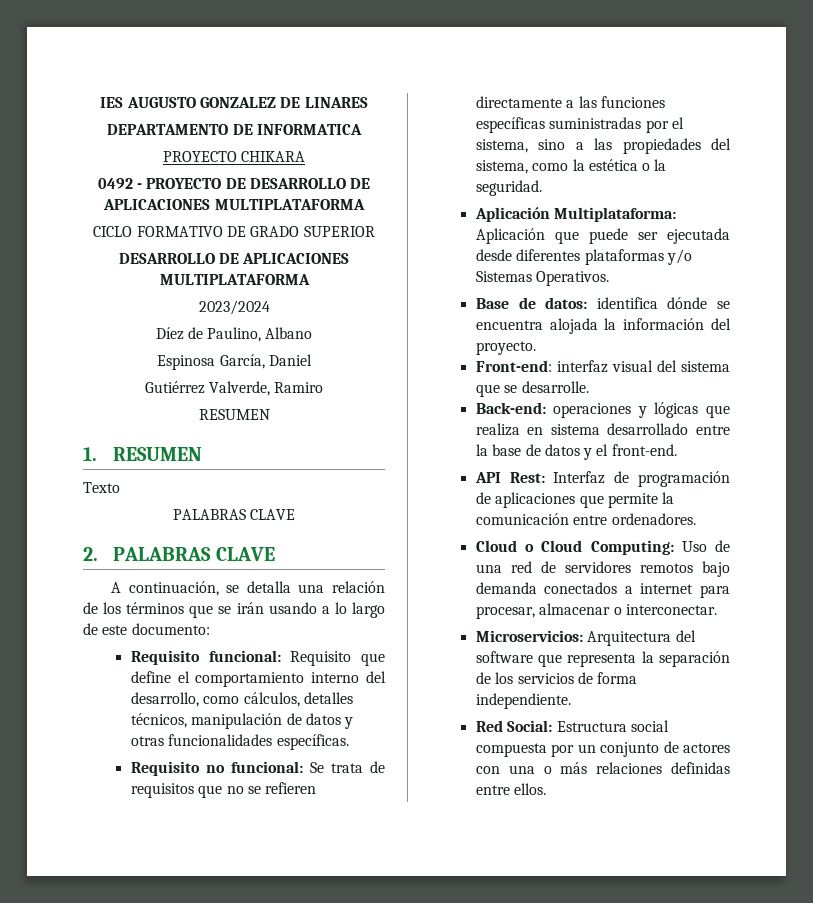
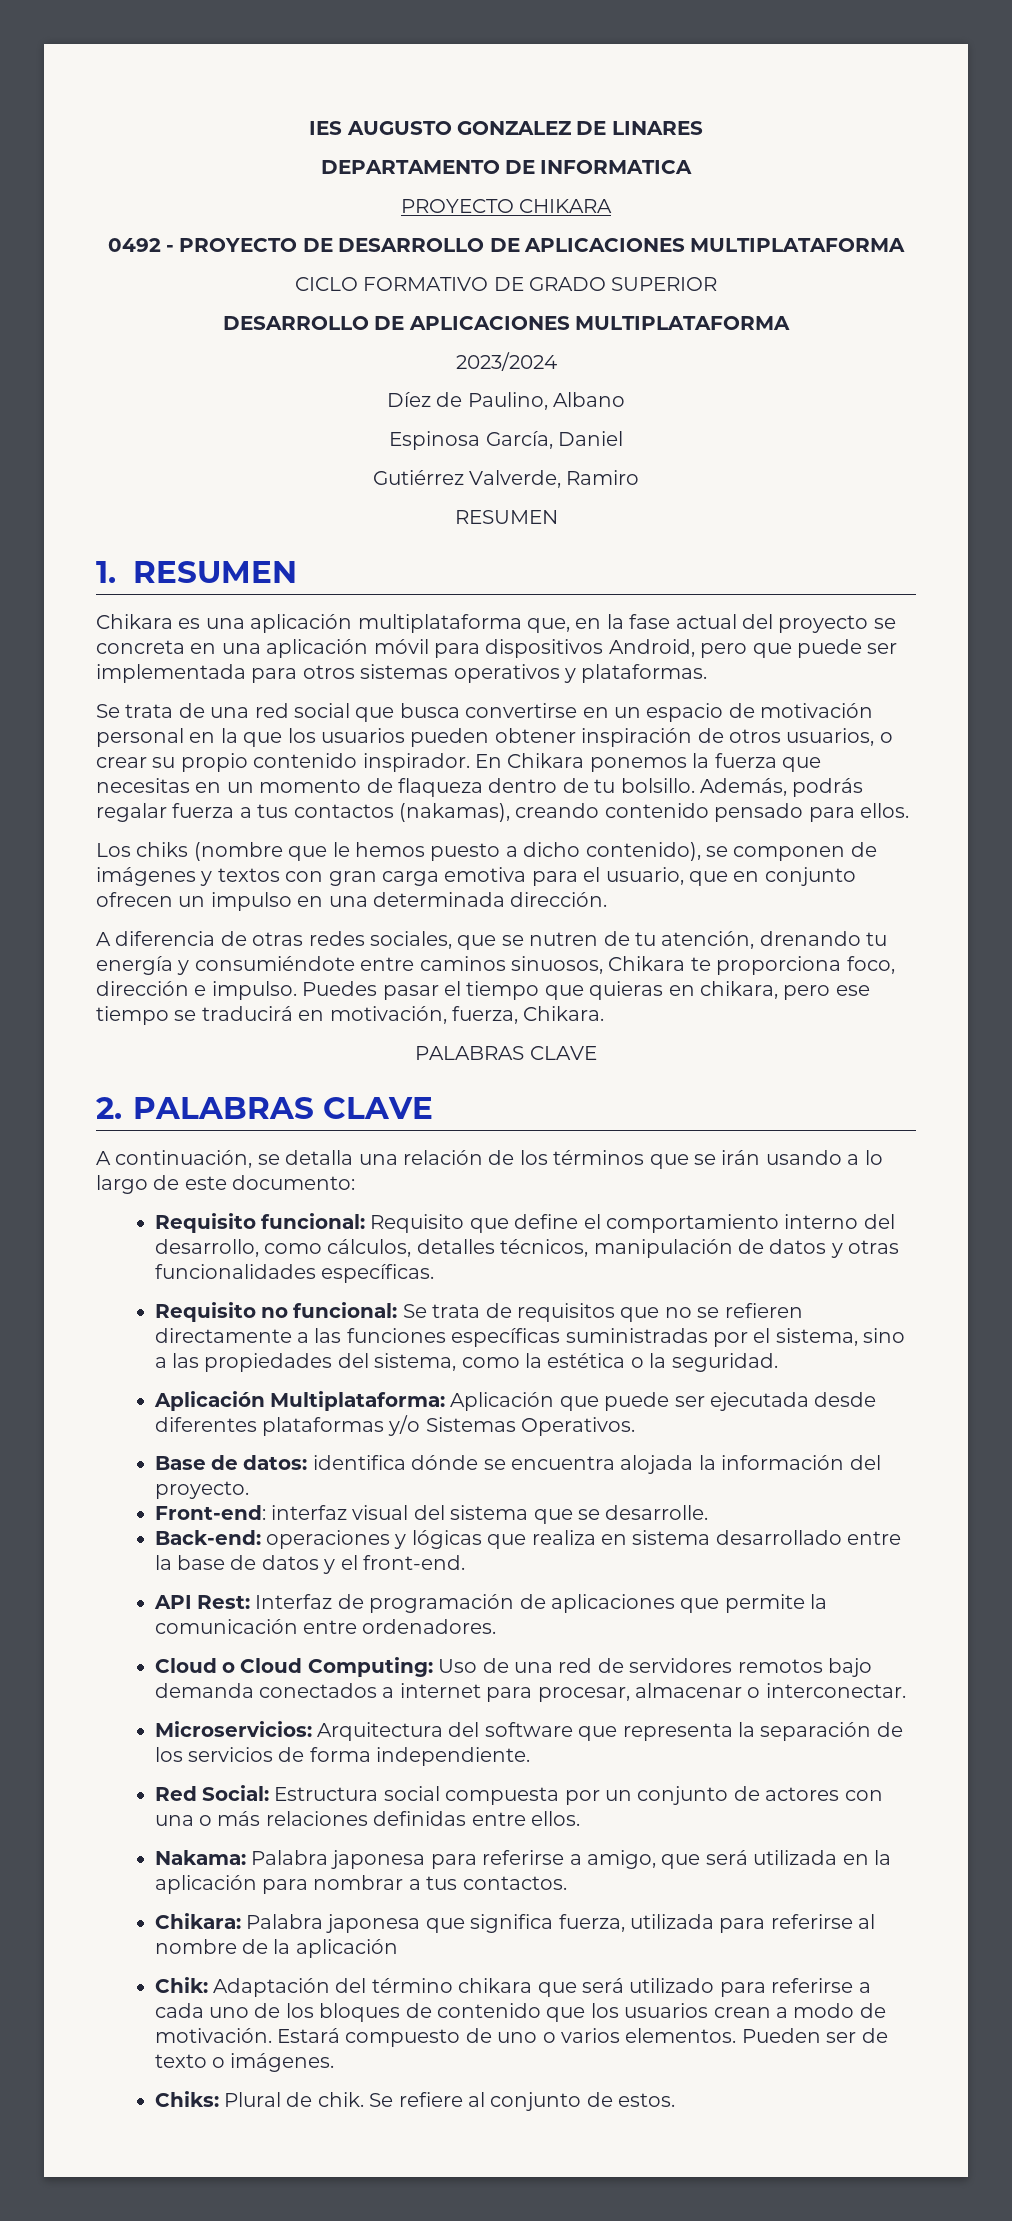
- Texto
+ Chikara es una aplicación multiplataforma que, en la fase actual del proyecto se concreta en una aplicación móvil para dispositivos Android, pero que puede ser implementada para otros sistemas operativos y plataformas.
+ Se trata de una red social que busca convertirse en un espacio de motivación personal en la que los usuarios pueden obtener inspiración de otros usuarios, o crear su propio contenido inspirador. En Chikara ponemos la fuerza que necesitas en un momento de flaqueza dentro de tu bolsillo. Además, podrás regalar fuerza a tus contactos (nakamas), creando contenido pensado para ellos.
+ Los chiks (nombre que le hemos puesto a dicho contenido), se componen de imágenes y textos con gran carga emotiva para el usuario, que en conjunto ofrecen un impulso en una determinada dirección.
+ A diferencia de otras redes sociales, que se nutren de tu atención, drenando tu energía y consumiéndote entre caminos sinuosos, Chikara te proporciona foco, dirección e impulso. Puedes pasar el tiempo que quieras en chikara, pero ese tiempo se traducirá en motivación, fuerza, Chikara.
+ Nakama: Palabra japonesa para referirse a amigo, que será utilizada en la aplicación para nombrar a tus contactos.
+ Chikara: Palabra japonesa que significa fuerza, utilizada para referirse al nombre de la aplicación
+ Chik: Adaptación del término chikara que será utilizado para referirse a cada uno de los bloques de contenido que los usuarios crean a modo de motivación. Estará compuesto de uno o varios elementos. Pueden ser de texto o imágenes.
+ Chiks: Plural de chik. Se refiere al conjunto de estos.

